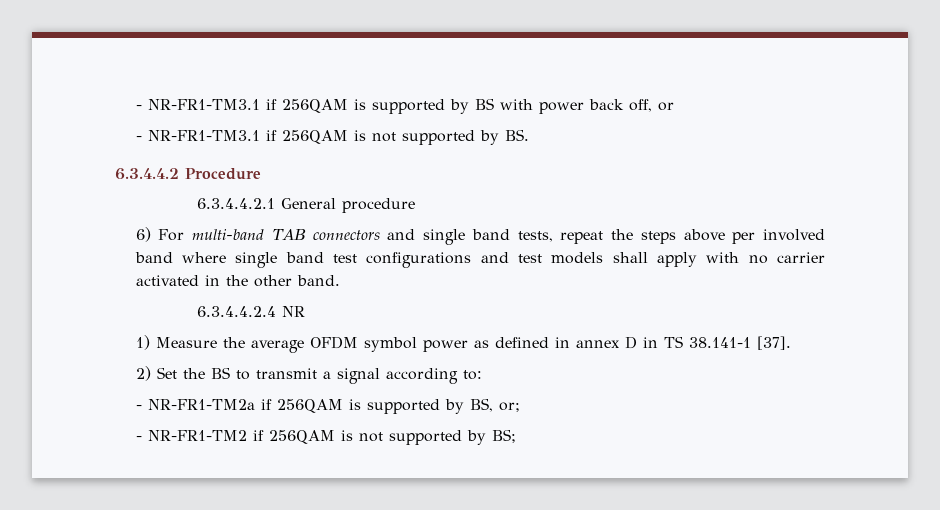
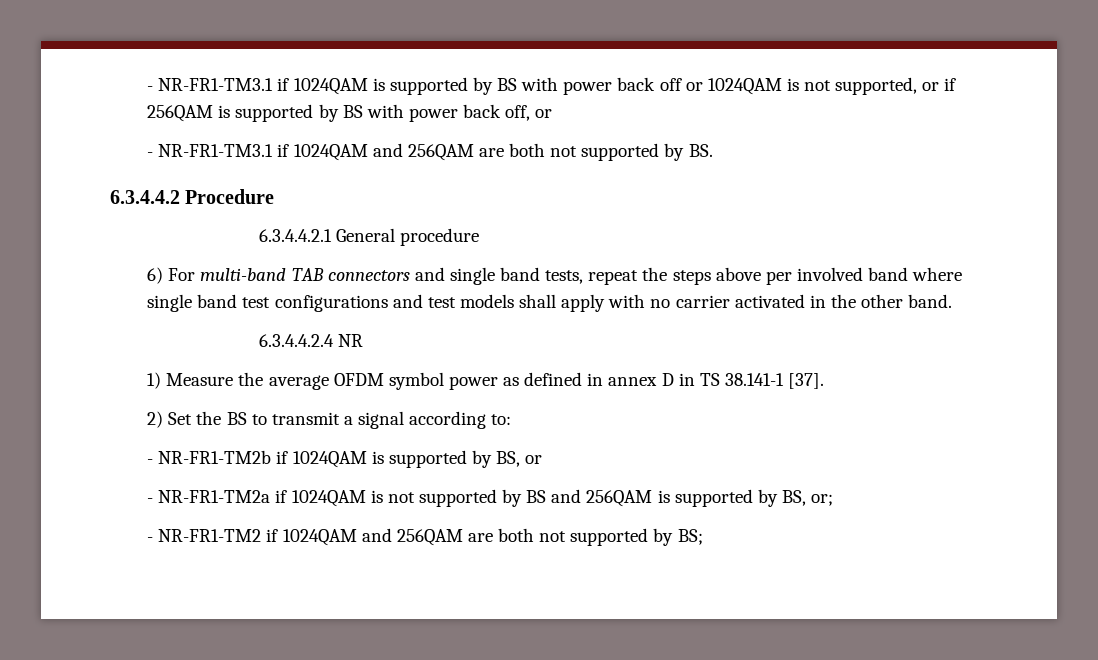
- - NR-FR1-TM3.1 if 256QAM is supported by BS with power back off, or
+ - NR-FR1-TM3.1 if 1024QAM is supported by BS with power back off or 1024QAM is not supported, or if 256QAM is supported by BS with power back off, or
- - NR-FR1-TM3.1 if 256QAM is not supported by BS.
+ - NR-FR1-TM3.1 if 1024QAM and 256QAM are both not supported by BS.
- - NR-FR1-TM2a if 256QAM is supported by BS, or;
+ - NR-FR1-TM2b if 1024QAM is supported by BS, or
+ - NR-FR1-TM2a if 1024QAM is not supported by BS and 256QAM is supported by BS, or;
- - NR-FR1-TM2 if 256QAM is not supported by BS;
+ - NR-FR1-TM2 if 1024QAM and 256QAM are both not supported by BS;

